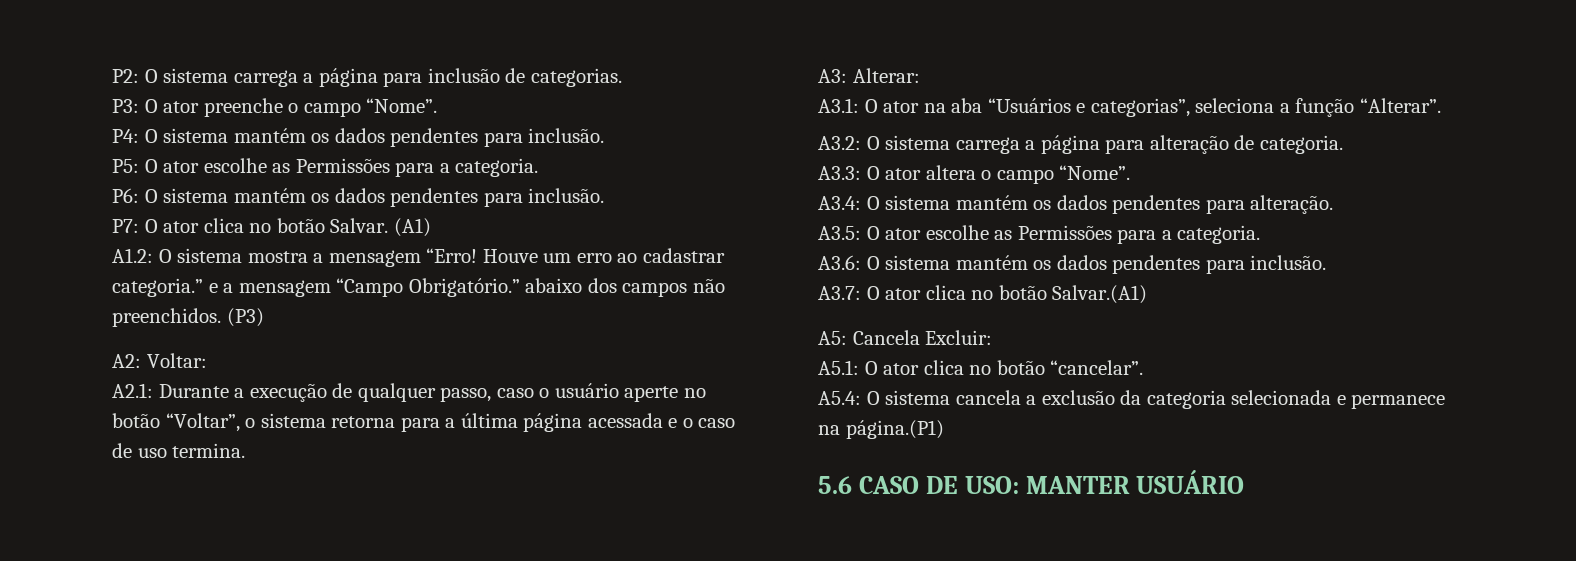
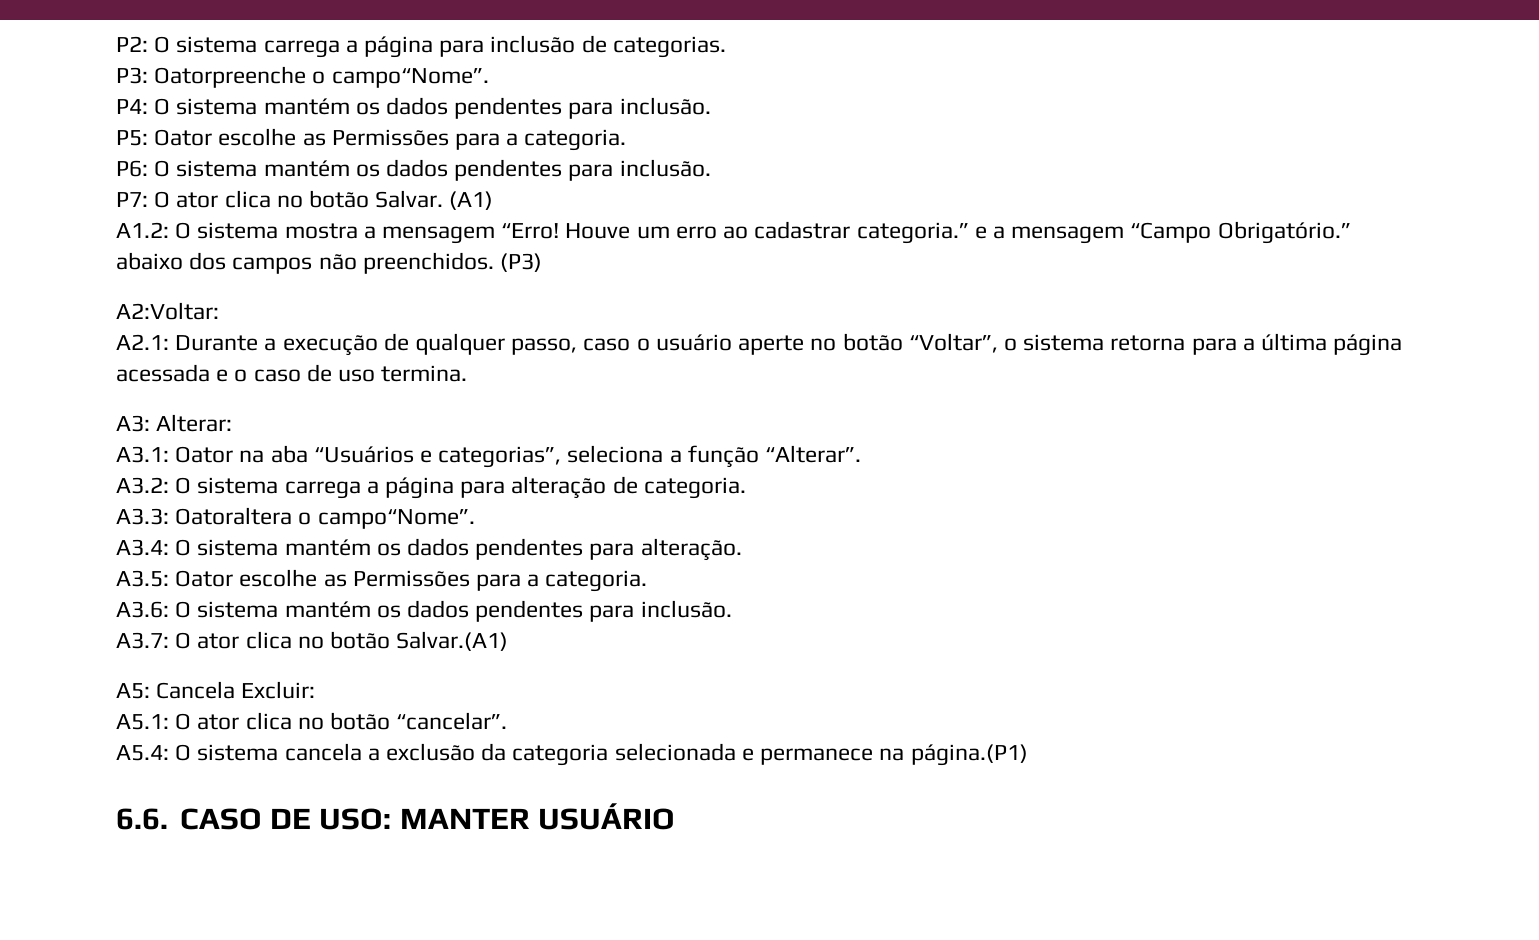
- P3: O ator preenche o campo “Nome”.
+ P3: Oatorpreenche o campo“Nome”.
- P5: O ator escolhe as Permissões para a categoria.
+ P5: Oator escolhe as Permissões para a categoria.
- A2: Voltar:
+ A2:Voltar:
- A3.1: O ator na aba “Usuários e categorias”, seleciona a função “Alterar”.
+ A3.1: Oator na aba “Usuários e categorias”, seleciona a função “Alterar”.
- A3.3: O ator altera o campo “Nome”.
+ A3.3: Oatoraltera o campo“Nome”.
- A3.5: O ator escolhe as Permissões para a categoria.
+ A3.5: Oator escolhe as Permissões para a categoria.
- 5.6 CASO DE USO: MANTER USUÁRIO
+ 6.6. CASO DE USO: MANTER USUÁRIO

